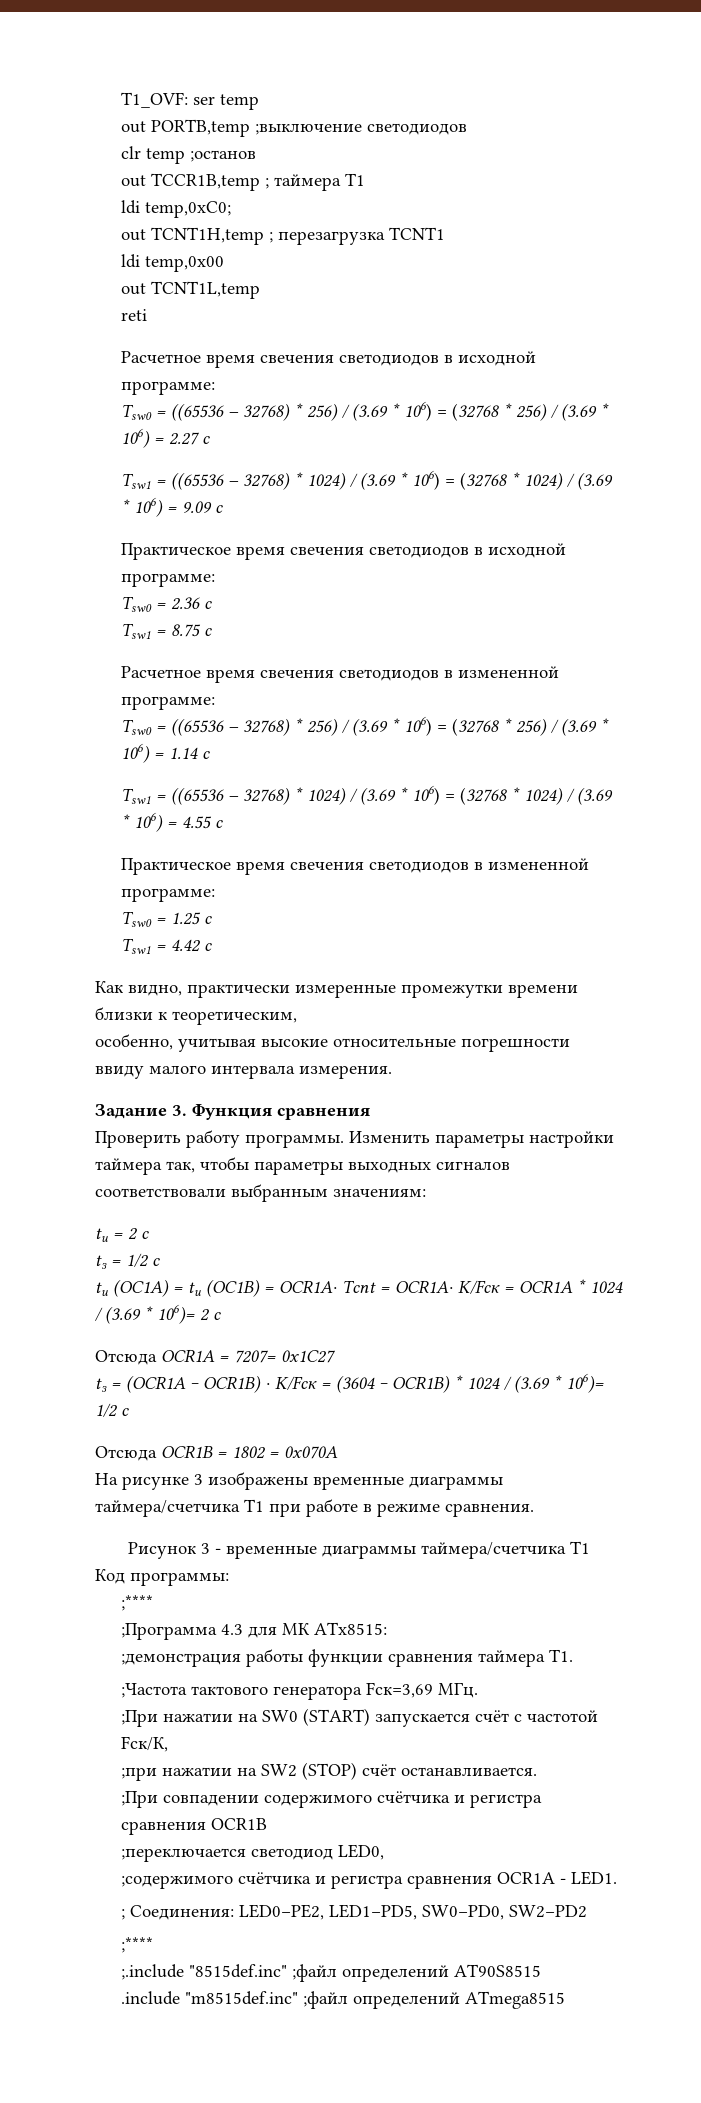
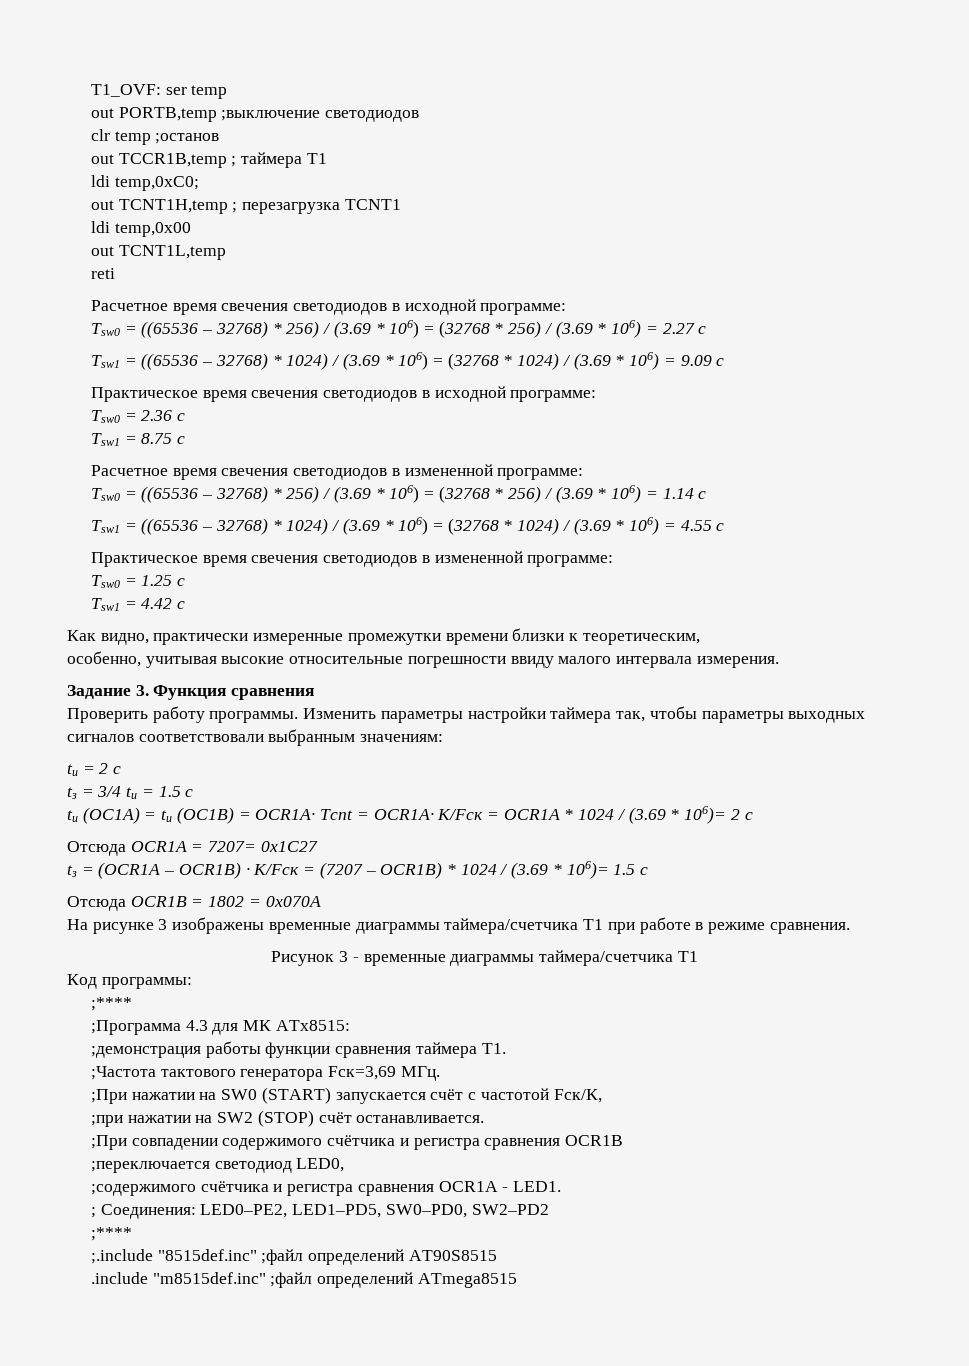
- tз = 1/2 c
+ tз = 3/4 tи = 1.5 c
- tз = (OCR1A ‒ OCR1B) · K/Fcк = (3604 ‒ OCR1B) * 1024 / (3.69 * 106)= 1/2 с
+ tз = (OCR1A ‒ OCR1B) · K/Fcк = (7207 ‒ OCR1B) * 1024 / (3.69 * 106)= 1.5 с

